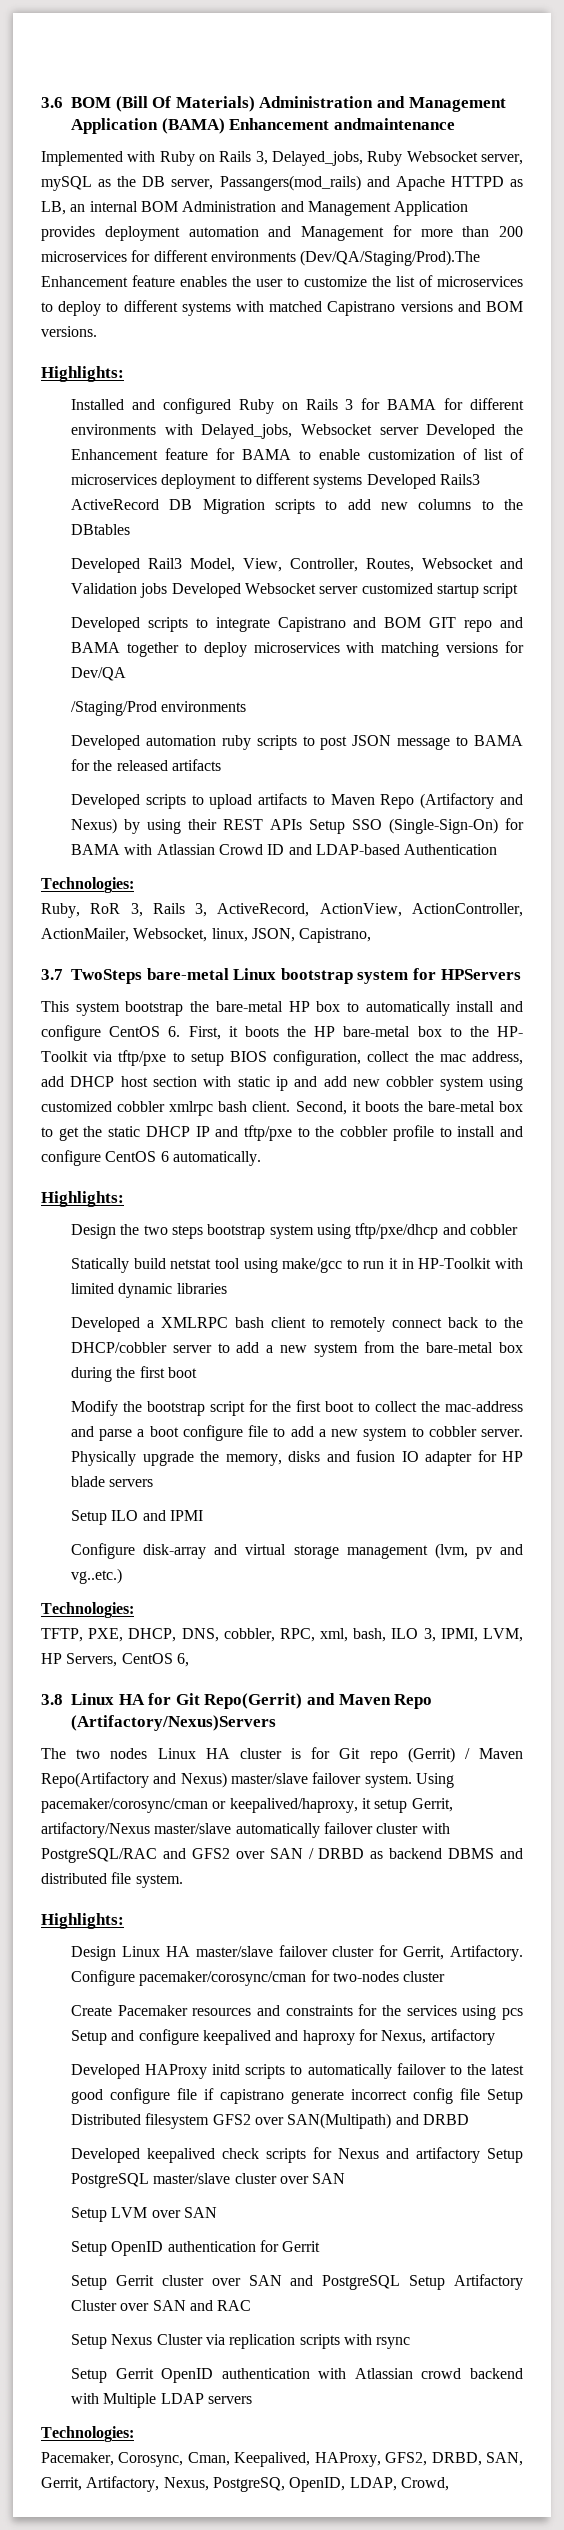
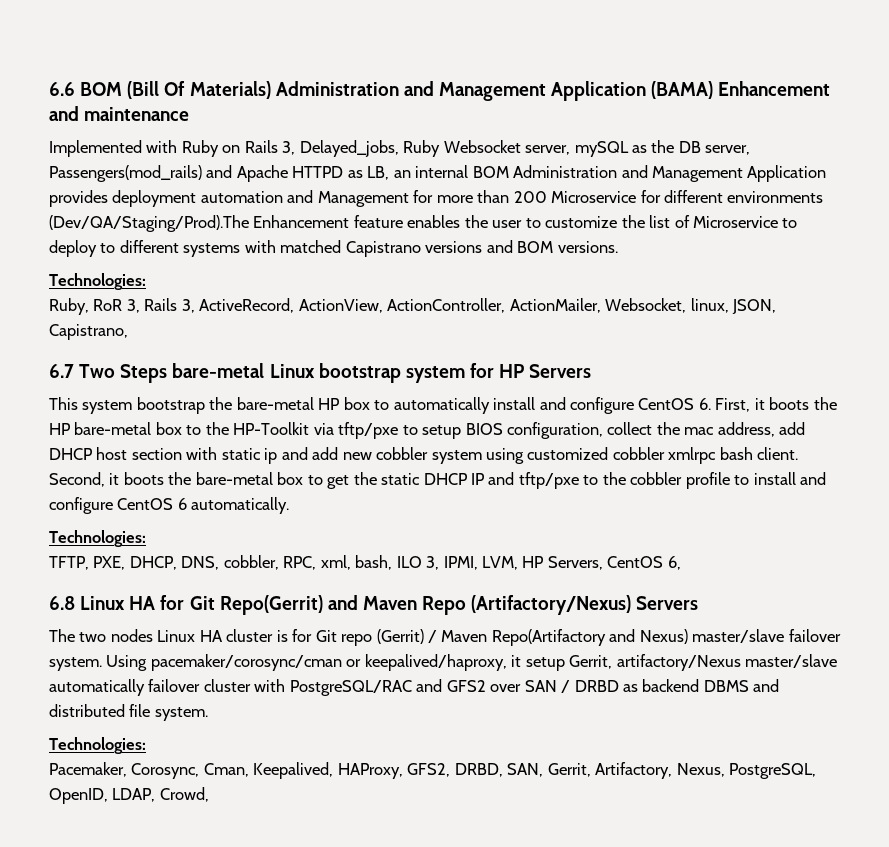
- 3.6 BOM (Bill Of Materials) Administration and Management Application (BAMA) Enhancement andmaintenance
+ 6.6 BOM (Bill Of Materials) Administration and Management Application (BAMA) Enhancement and maintenance
- Implemented with Ruby on Rails 3, Delayed_jobs, Ruby Websocket server, mySQL as the DB server, Passangers(mod_rails) and Apache HTTPD as LB, an internal BOM Administration and Management Application provides deployment automation and Management for more than 200 microservices for different environments (Dev/QA/Staging/Prod).The Enhancement feature enables the user to customize the list of microservices to deploy to different systems with matched Capistrano versions and BOM versions.
- Highlights:
- Installed and configured Ruby on Rails 3 for BAMA for different environments with Delayed_jobs, Websocket server Developed the Enhancement feature for BAMA to enable customization of list of microservices deployment to different systems Developed Rails3 ActiveRecord DB Migration scripts to add new columns to the DBtables
- Developed Rail3 Model, View, Controller, Routes, Websocket and Validation jobs Developed Websocket server customized startup script
- Developed scripts to integrate Capistrano and BOM GIT repo and BAMA together to deploy microservices with matching versions for Dev/QA
- /Staging/Prod environments
- Developed automation ruby scripts to post JSON message to BAMA for the released artifacts
- Developed scripts to upload artifacts to Maven Repo (Artifactory and Nexus) by using their REST APIs Setup SSO (Single-Sign-On) for BAMA with Atlassian Crowd ID and LDAP-based Authentication
+ Implemented with Ruby on Rails 3, Delayed_jobs, Ruby Websocket server, mySQL as the DB server, Passengers(mod_rails) and Apache HTTPD as LB, an internal BOM Administration and Management Application provides deployment automation and Management for more than 200 Microservice for different environments (Dev/QA/Staging/Prod).The Enhancement feature enables the user to customize the list of Microservice to deploy to different systems with matched Capistrano versions and BOM versions.
- 3.7 TwoSteps bare-metal Linux bootstrap system for HPServers
+ 6.7 Two Steps bare-metal Linux bootstrap system for HP Servers
- This system bootstrap the bare-metal HP box to automatically install and configure CentOS 6. First, it boots the HP bare-metal box to the HP- Toolkit via tftp/pxe to setup BIOS configuration, collect the mac address, add DHCP host section with static ip and add new cobbler system using customized cobbler xmlrpc bash client.
+ This system bootstrap the bare-metal HP box to automatically install and configure CentOS 6. First, it boots the HP bare-metal box to the HP-Toolkit via tftp/pxe to setup BIOS configuration, collect the mac address, add DHCP host section with static ip and add new cobbler system using customized cobbler xmlrpc bash client.
  Second, it boots the bare-metal box to get the static DHCP IP and tftp/pxe to the cobbler profile to install and configure CentOS 6 automatically.
- Highlights:
- Design the two steps bootstrap system using tftp/pxe/dhcp and cobbler
- Statically build netstat tool using make/gcc to run it in HP-Toolkit with limited dynamic libraries
- Developed a XMLRPC bash client to remotely connect back to the DHCP/cobbler server to add a new system from the bare-metal box during the first boot
- Modify the bootstrap script for the first boot to collect the mac-address and parse a boot configure file to add a new system to cobbler server. Physically upgrade the memory, disks and fusion IO adapter for HP blade servers
- Setup ILO and IPMI
- Configure disk-array and virtual storage management (lvm, pv and vg..etc.)
- 3.8 Linux HA for Git Repo(Gerrit) and Maven Repo (Artifactory/Nexus)Servers
+ 6.8 Linux HA for Git Repo(Gerrit) and Maven Repo (Artifactory/Nexus) Servers
  Using pacemaker/corosync/cman or keepalived/haproxy, it setup Gerrit, artifactory/Nexus master/slave automatically failover cluster with PostgreSQL/RAC and GFS2 over SAN / DRBD as backend DBMS and distributed file system.
- Highlights:
- Design Linux HA master/slave failover cluster for Gerrit, Artifactory. Configure pacemaker/corosync/cman for two-nodes cluster
- Create Pacemaker resources and constraints for the services using pcs Setup and configure keepalived and haproxy for Nexus, artifactory
- Developed HAProxy initd scripts to automatically failover to the latest good configure file if capistrano generate incorrect config file Setup Distributed filesystem GFS2 over SAN(Multipath) and DRBD
- Developed keepalived check scripts for Nexus and artifactory Setup PostgreSQL master/slave cluster over SAN
- Setup LVM over SAN
- Setup OpenID authentication for Gerrit
- Setup Gerrit cluster over SAN and PostgreSQL Setup Artifactory Cluster over SAN and RAC
- Setup Nexus Cluster via replication scripts with rsync
- Setup Gerrit OpenID authentication with Atlassian crowd backend with Multiple LDAP servers
- Pacemaker, Corosync, Cman, Keepalived, HAProxy, GFS2, DRBD, SAN, Gerrit, Artifactory, Nexus, PostgreSQ, OpenID, LDAP, Crowd,
+ Pacemaker, Corosync, Cman, Keepalived, HAProxy, GFS2, DRBD, SAN, Gerrit, Artifactory, Nexus, PostgreSQL, OpenID, LDAP, Crowd,

